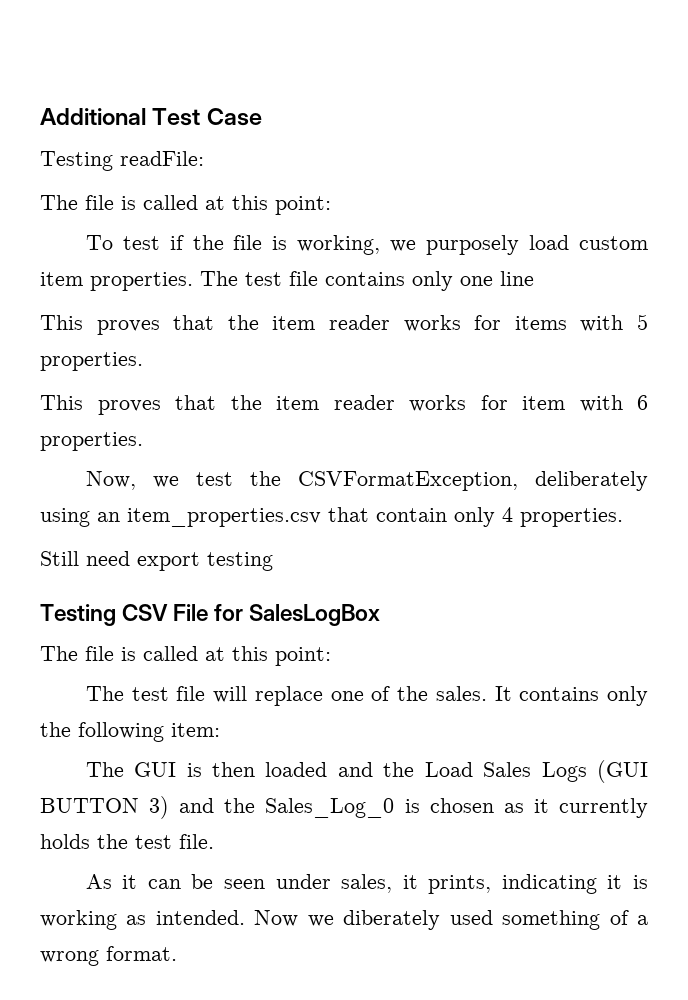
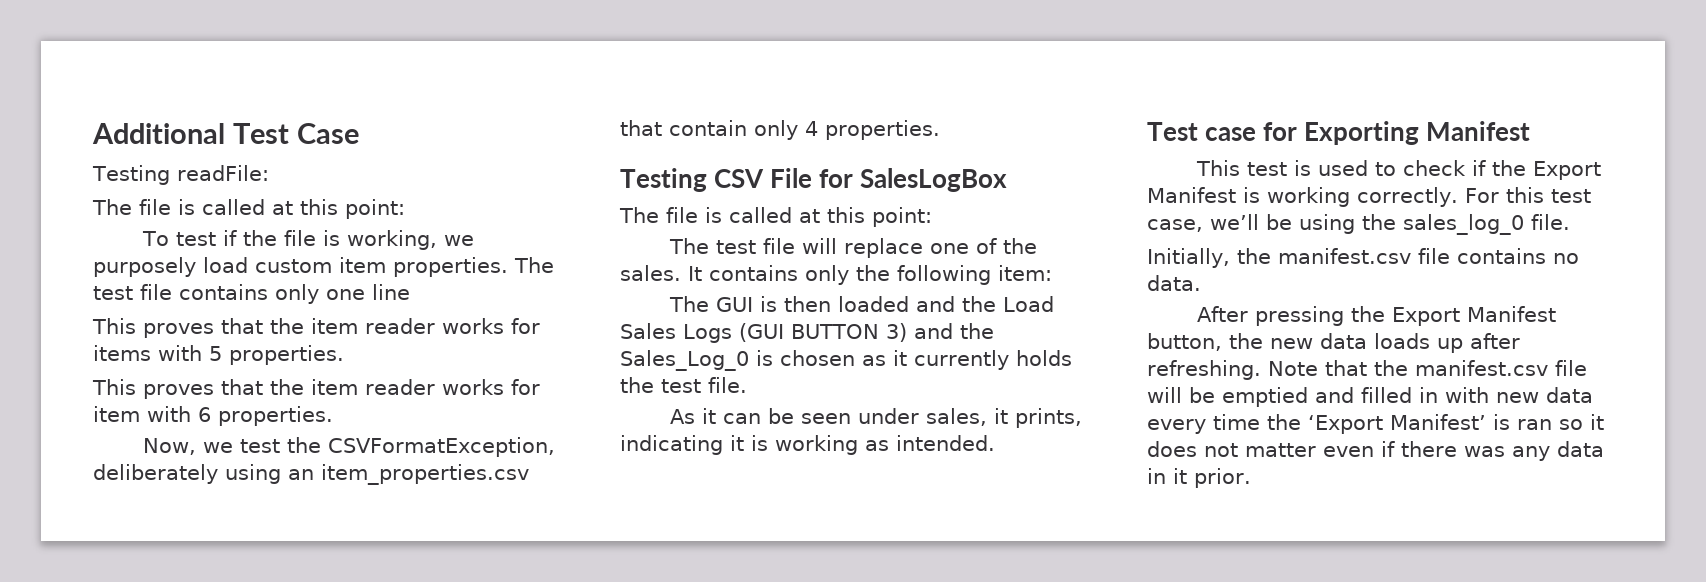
- Still need export testing
- As it can be seen under sales, it prints, indicating it is working as intended. Now we diberately used something of a wrong format.
+ As it can be seen under sales, it prints, indicating it is working as intended.
+ Test case for Exporting Manifest
+ This test is used to check if the Export Manifest is working correctly. For this test case, we’ll be using the sales_log_0 file.
+ Initially, the manifest.csv file contains no data.
+ After pressing the Export Manifest button, the new data loads up after refreshing. Note that the manifest.csv file will be emptied and filled in with new data every time the ‘Export Manifest’ is ran so it does not matter even if there was any data in it prior.

